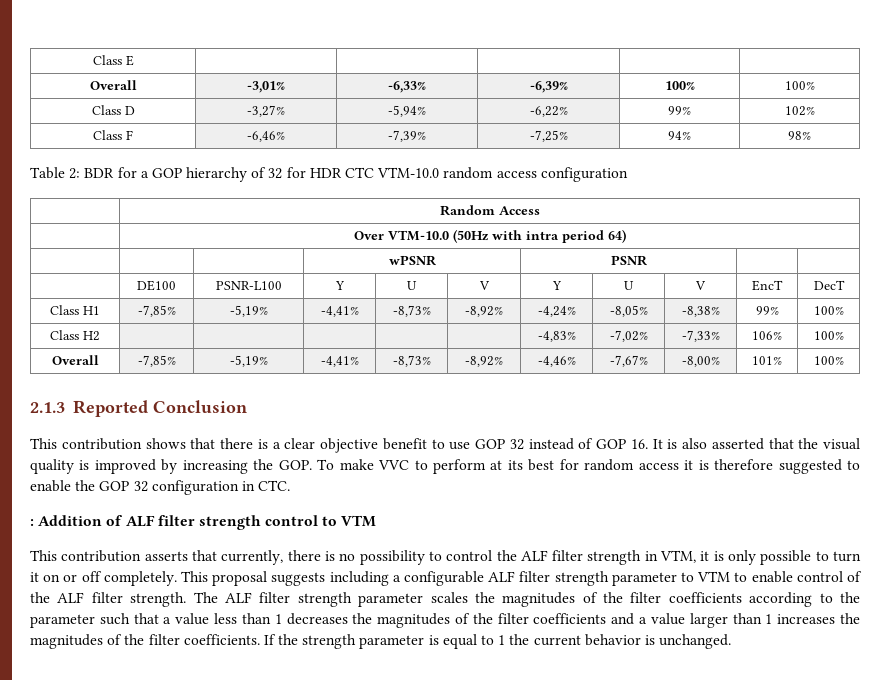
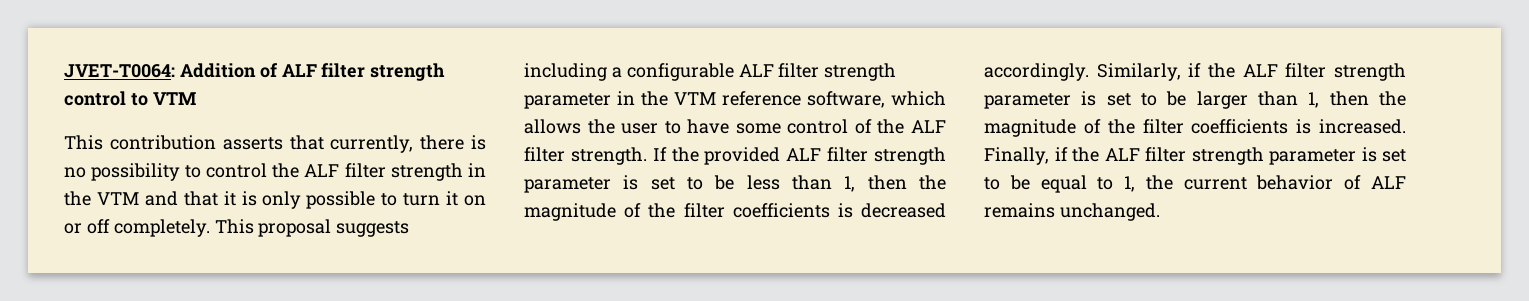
- Class E | | | | |
- Overall | -3,01% | -6,33% | -6,39% | 100% | 100%
- Class D | -3,27% | -5,94% | -6,22% | 99% | 102%
- Class F | -6,46% | -7,39% | -7,25% | 94% | 98%
- Table 2: BDR for a GOP hierarchy of 32 for HDR CTC VTM-10.0 random access configuration
- | Random Access
- | Over VTM-10.0 (50Hz with intra period 64)
- | | | wPSNR | PSNR | |
- | DE100 | PSNR-L100 | Y | U | V | Y | U | V | EncT | DecT
- Class H1 | -7,85% | -5,19% | -4,41% | -8,73% | -8,92% | -4,24% | -8,05% | -8,38% | 99% | 100%
- Class H2 | | | | | | -4,83% | -7,02% | -7,33% | 106% | 100%
- Overall | -7,85% | -5,19% | -4,41% | -8,73% | -8,92% | -4,46% | -7,67% | -8,00% | 101% | 100%
- 2.1.3 Reported Conclusion
- This contribution shows that there is a clear objective benefit to use GOP 32 instead of GOP 16. It is also asserted that the visual quality is improved by increasing the GOP. To make VVC to perform at its best for random access it is therefore suggested to enable the GOP 32 configuration in CTC.
- : Addition of ALF filter strength control to VTM
+ JVET-T0064: Addition of ALF filter strength control to VTM
- This contribution asserts that currently, there is no possibility to control the ALF filter strength in VTM, it is only possible to turn it on or off completely.
+ This contribution asserts that currently, there is no possibility to control the ALF filter strength in the VTM and that it is only possible to turn it on or off completely.
- This proposal suggests including a configurable ALF filter strength parameter to VTM to enable control of the ALF filter strength.
+ This proposal suggests including a configurable ALF filter strength parameter in the VTM reference software, which allows the user to have some control of the ALF filter strength.
- The ALF filter strength parameter scales the magnitudes of the filter coefficients according to the parameter such that a value less than 1 decreases the magnitudes of the filter coefficients and a value larger than 1 increases the magnitudes of the filter coefficients. If the strength parameter is equal to 1 the current behavior is unchanged.
+ If the provided ALF filter strength parameter is set to be less than 1, then the magnitude of the filter coefficients is decreased accordingly. Similarly, if the ALF filter strength parameter is set to be larger than 1, then the magnitude of the filter coefficients is increased. Finally, if the ALF filter strength parameter is set to be equal to 1, the current behavior of ALF remains unchanged.

